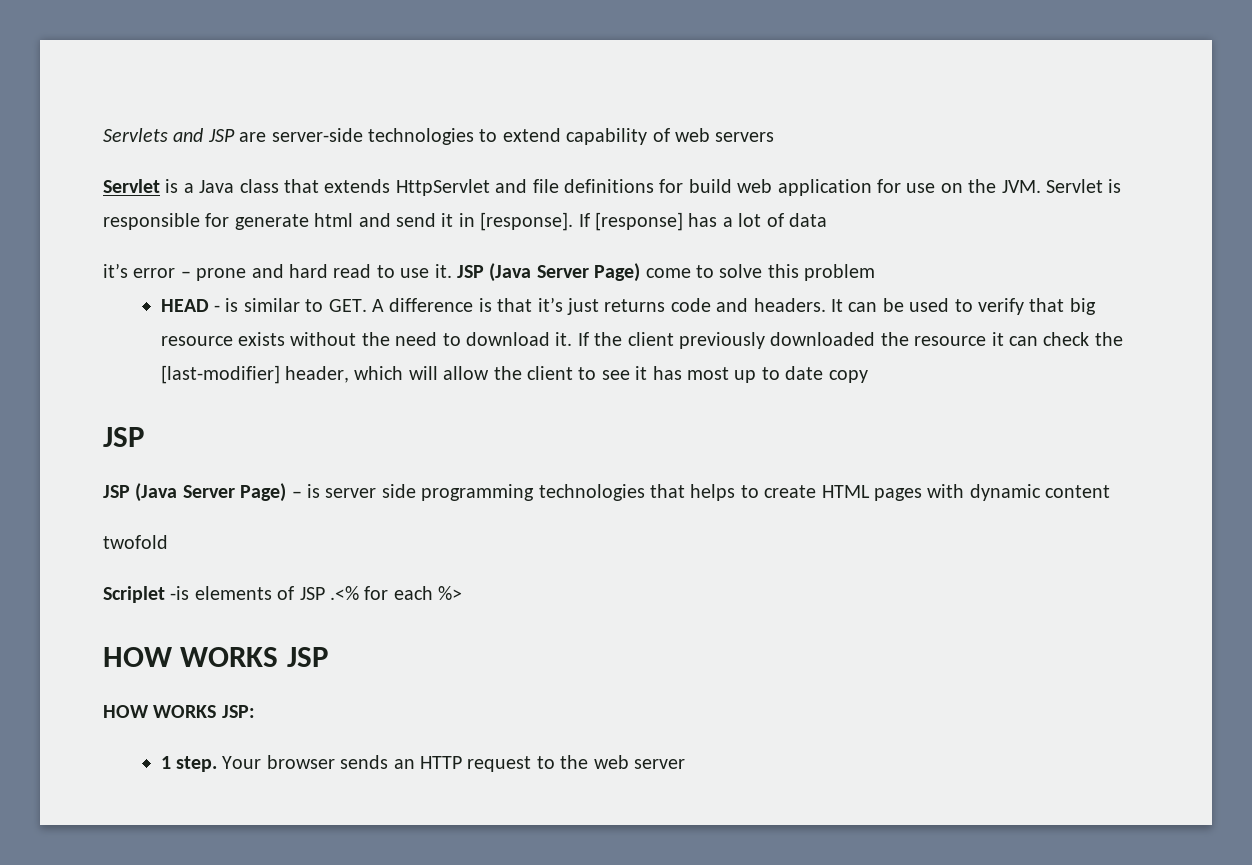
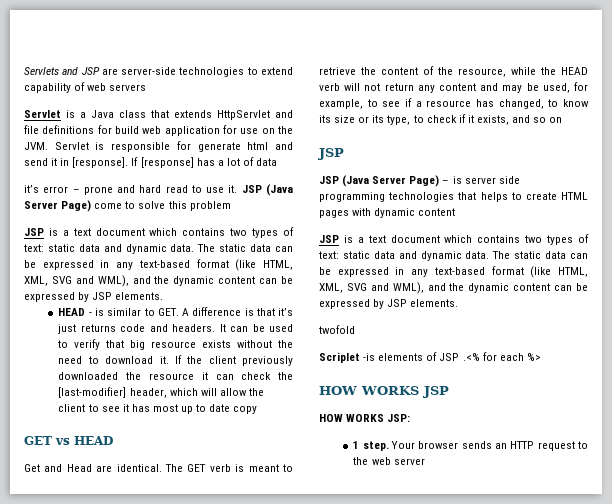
  JSP (Java Server Page) come to solve this problem
+ JSP is a text document which contains two types of text: static data and dynamic data. The static data can be expressed in any text-based format (like HTML, XML, SVG and WML), and the dynamic content can be expressed by JSP elements.
+ GET vs HEAD
+ Get and Head are identical. The GET verb is meant to retrieve the content of the resource, while the HEAD verb will not return any content and may be used, for example, to see if a resource has changed, to know its size or its type, to check if it exists, and so on
  JSP (Java Server Page) – is server side programming technologies that helps to create HTML pages with dynamic content
+ JSP is a text document which contains two types of text: static data and dynamic data. The static data can be expressed in any text-based format (like HTML, XML, SVG and WML), and the dynamic content can be expressed by JSP elements.

